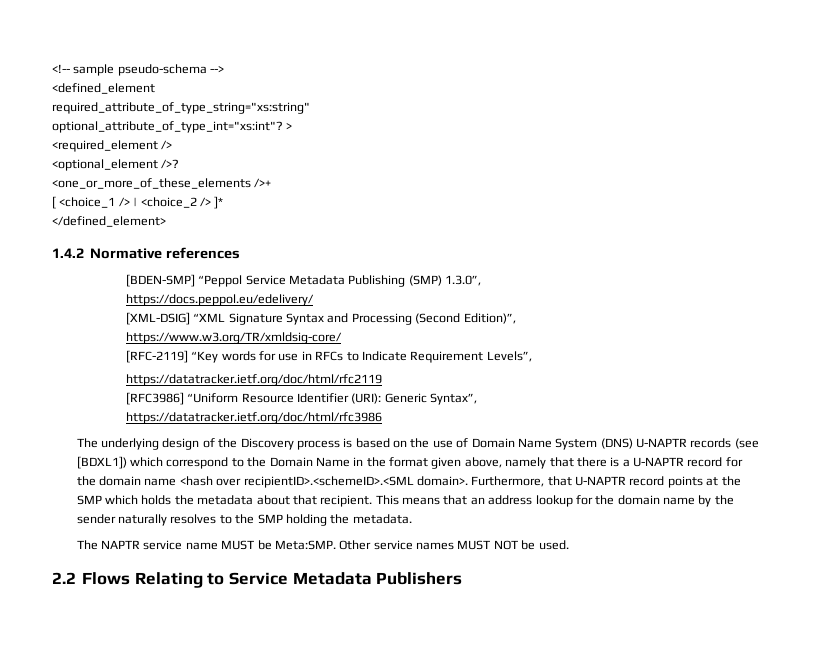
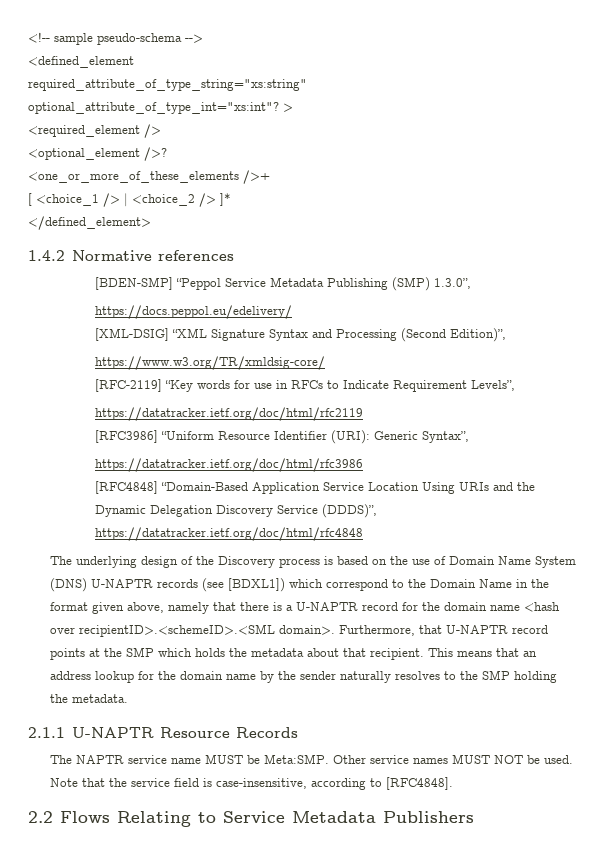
+ [RFC4848] “Domain-Based Application Service Location Using URIs and the Dynamic Delegation Discovery Service (DDDS)”, https://datatracker.ietf.org/doc/html/rfc4848
+ 2.1.1 U-NAPTR Resource Records
+ Note that the service field is case-insensitive, according to [RFC4848].

